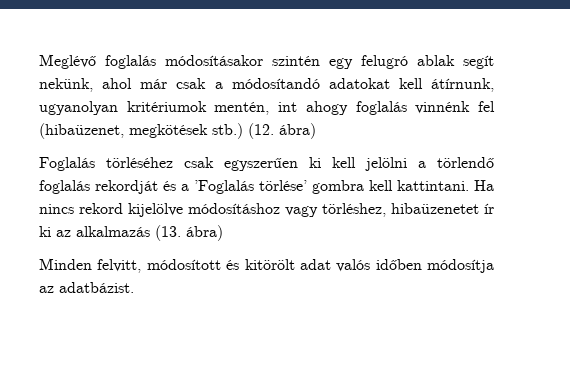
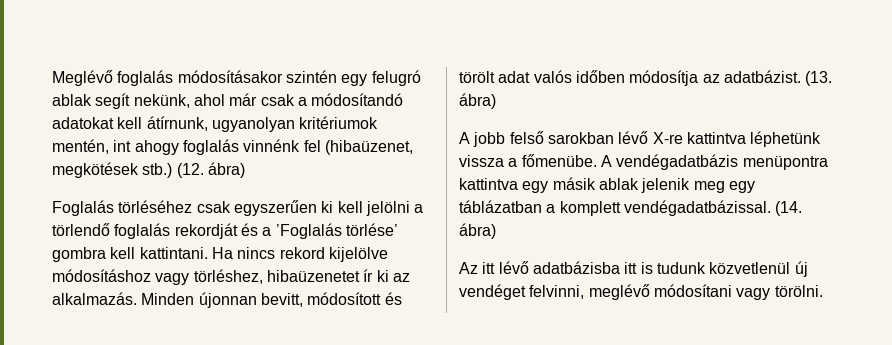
- Ha nincs rekord kijelölve módosításhoz vagy törléshez, hibaüzenetet ír ki az alkalmazás (13. ábra)
- Minden felvitt, módosított és kitörölt adat valós időben módosítja az adatbázist.
+ Ha nincs rekord kijelölve módosításhoz vagy törléshez, hibaüzenetet ír ki az alkalmazás. Minden újonnan bevitt, módosított és törölt adat valós időben módosítja az adatbázist.
+ (13. ábra)
+ A jobb felső sarokban lévő X-re kattintva léphetünk vissza a főmenübe. A vendégadatbázis menüpontra kattintva egy másik ablak jelenik meg egy táblázatban a komplett vendégadatbázissal. (14. ábra)
+ Az itt lévő adatbázisba itt is tudunk közvetlenül új vendéget felvinni, meglévő módosítani vagy törölni.

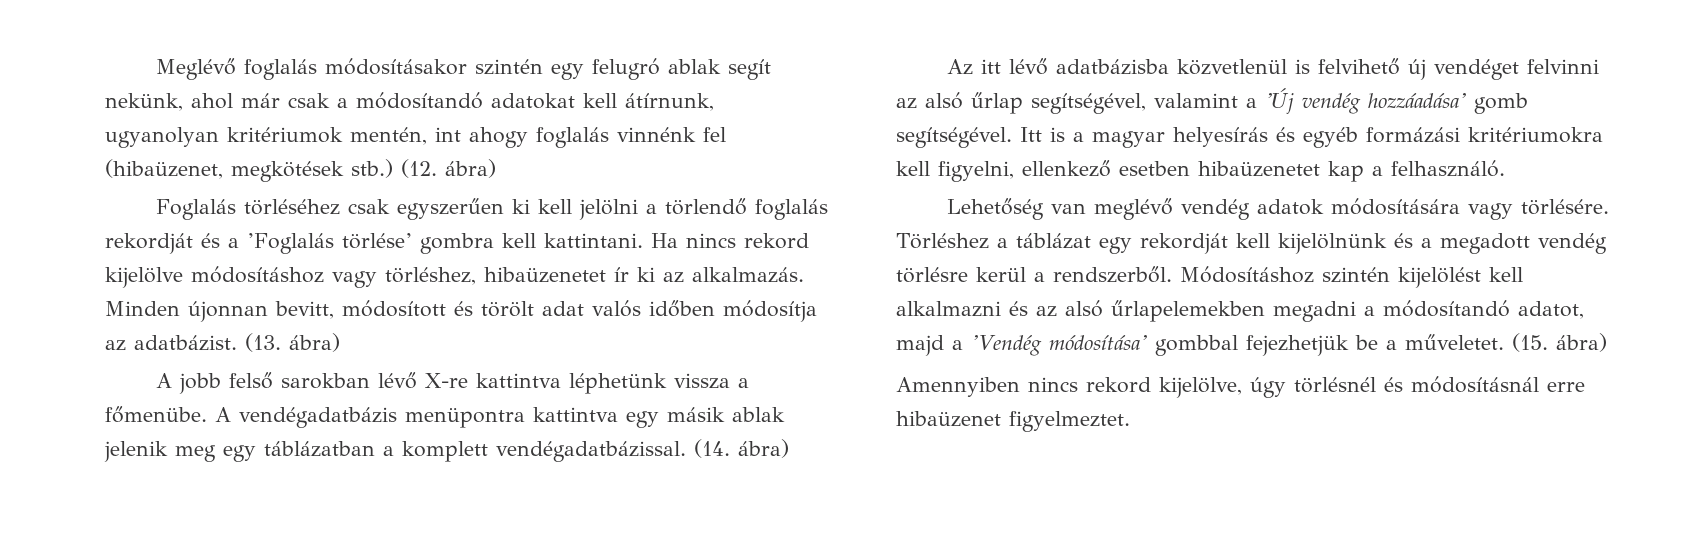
- Az itt lévő adatbázisba itt is tudunk közvetlenül új vendéget felvinni, meglévő módosítani vagy törölni.
+ Az itt lévő adatbázisba közvetlenül is felvihető új vendéget felvinni az alsó űrlap segítségével, valamint a ’Új vendég hozzáadása’ gomb segítségével. Itt is a magyar helyesírás és egyéb formázási kritériumokra kell figyelni, ellenkező esetben hibaüzenetet kap a felhasználó.
+ Lehetőség van meglévő vendég adatok módosítására vagy törlésére. Törléshez a táblázat egy rekordját kell kijelölnünk és a megadott vendég törlésre kerül a rendszerből. Módosításhoz szintén kijelölést kell alkalmazni és az alsó űrlapelemekben megadni a módosítandó adatot, majd a ’Vendég módosítása’ gombbal fejezhetjük be a műveletet. (15. ábra)
+ Amennyiben nincs rekord kijelölve, úgy törlésnél és módosításnál erre hibaüzenet figyelmeztet.

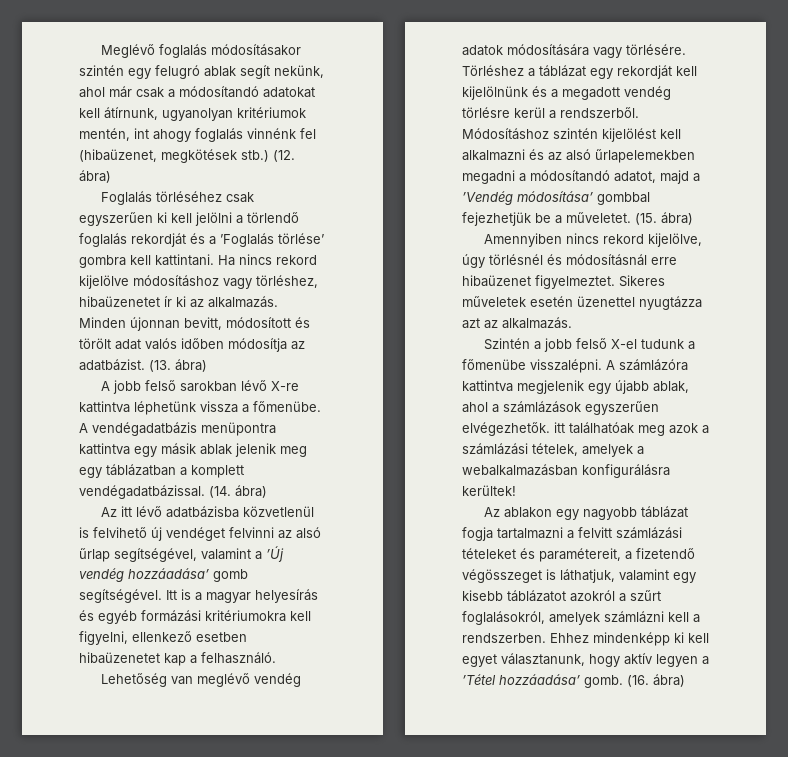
+ Sikeres műveletek esetén üzenettel nyugtázza azt az alkalmazás.
+ Szintén a jobb felső X-el tudunk a főmenübe visszalépni. A számlázóra kattintva megjelenik egy újabb ablak, ahol a számlázások egyszerűen elvégezhetők. itt találhatóak meg azok a számlázási tételek, amelyek a webalkalmazásban konfigurálásra kerültek!
+ Az ablakon egy nagyobb táblázat fogja tartalmazni a felvitt számlázási tételeket és paramétereit, a fizetendő végösszeget is láthatjuk, valamint egy kisebb táblázatot azokról a szűrt foglalásokról, amelyek számlázni kell a rendszerben. Ehhez mindenképp ki kell egyet választanunk, hogy aktív legyen a ’Tétel hozzáadása’ gomb. (16. ábra)

